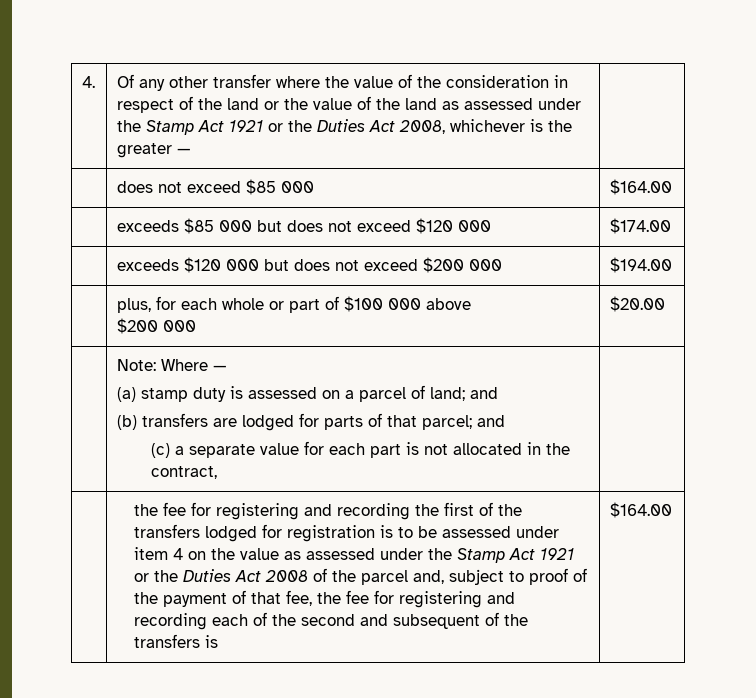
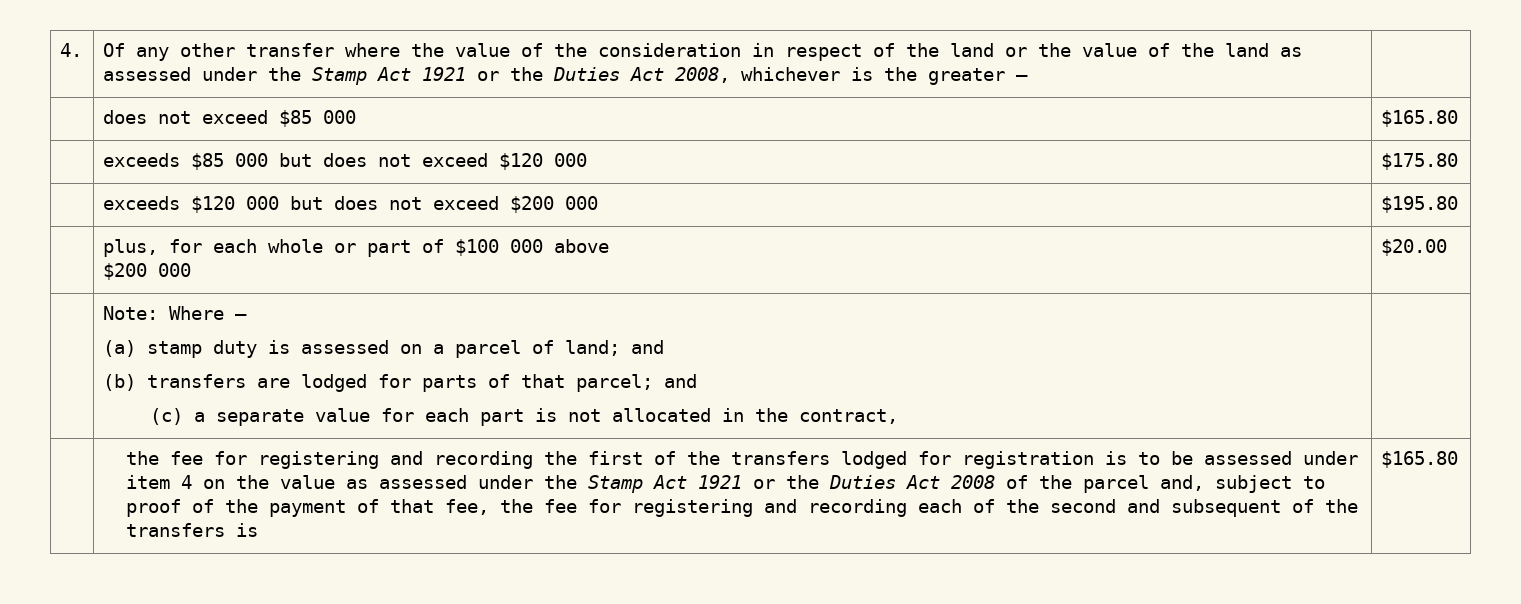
- | does not exceed $85 000 | $164.00
+ | does not exceed $85 000 | $165.80
- | exceeds $85 000 but does not exceed $120 000 | $174.00
+ | exceeds $85 000 but does not exceed $120 000 | $175.80
- | exceeds $120 000 but does not exceed $200 000 | $194.00
+ | exceeds $120 000 but does not exceed $200 000 | $195.80
- the fee for registering and recording the first of the transfers lodged for registration is to be assessed under item 4 on the value as assessed under the Stamp Act 1921 or the Duties Act 2008 of the parcel and, subject to proof of the payment of that fee, the fee for registering and recording each of the second and subsequent of the transfers is | $164.00
+ the fee for registering and recording the first of the transfers lodged for registration is to be assessed under item 4 on the value as assessed under the Stamp Act 1921 or the Duties Act 2008 of the parcel and, subject to proof of the payment of that fee, the fee for registering and recording each of the second and subsequent of the transfers is | $165.80

